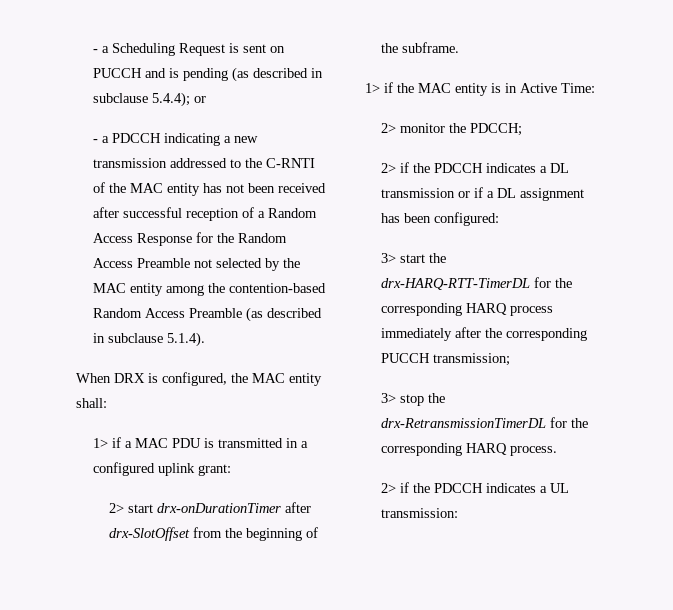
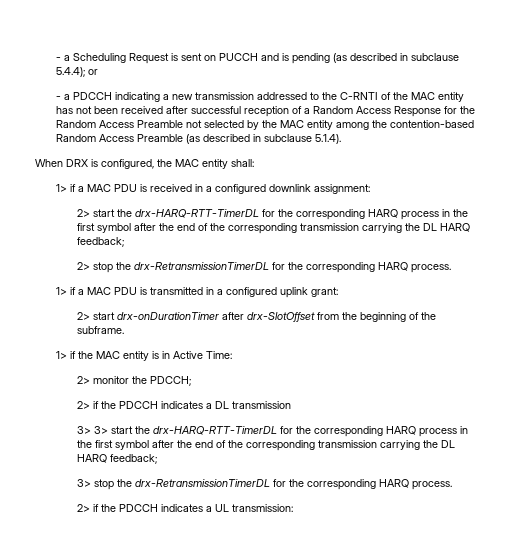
+ 1> if a MAC PDU is received in a configured downlink assignment:
+ 2> start the drx-HARQ-RTT-TimerDL for the corresponding HARQ process in the first symbol after the end of the corresponding transmission carrying the DL HARQ feedback;
+ 2> stop the drx-RetransmissionTimerDL for the corresponding HARQ process.
- 2> if the PDCCH indicates a DL transmission or if a DL assignment has been configured:
- 3> start the drx-HARQ-RTT-TimerDL for the corresponding HARQ process immediately after the corresponding PUCCH transmission;
+ 2> if the PDCCH indicates a DL transmission
+ 3> 3> start the drx-HARQ-RTT-TimerDL for the corresponding HARQ process in the first symbol after the end of the corresponding transmission carrying the DL HARQ feedback;

